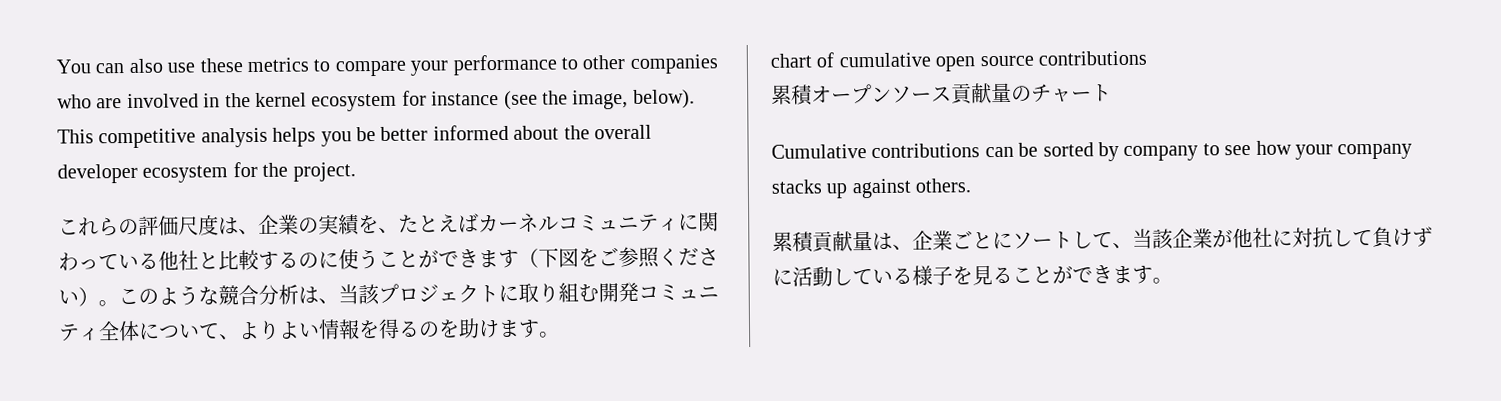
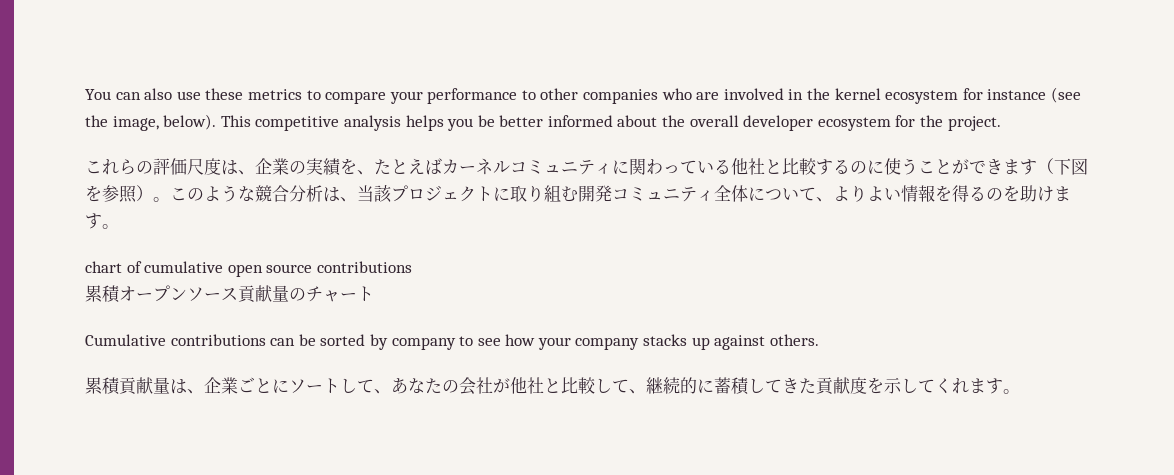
- これらの評価尺度は、企業の実績を、たとえばカーネルコミュニティに関わっている他社と比較するのに使うことができます（下図をご参照ください）。
+ これらの評価尺度は、企業の実績を、たとえばカーネルコミュニティに関わっている他社と比較するのに使うことができます（下図を参照）。
- 累積貢献量は、企業ごとにソートして、当該企業が他社に対抗して負けずに活動している様子を見ることができます。
+ 累積貢献量は、企業ごとにソートして、あなたの会社が他社と比較して、継続的に蓄積してきた貢献度を示してくれます。

